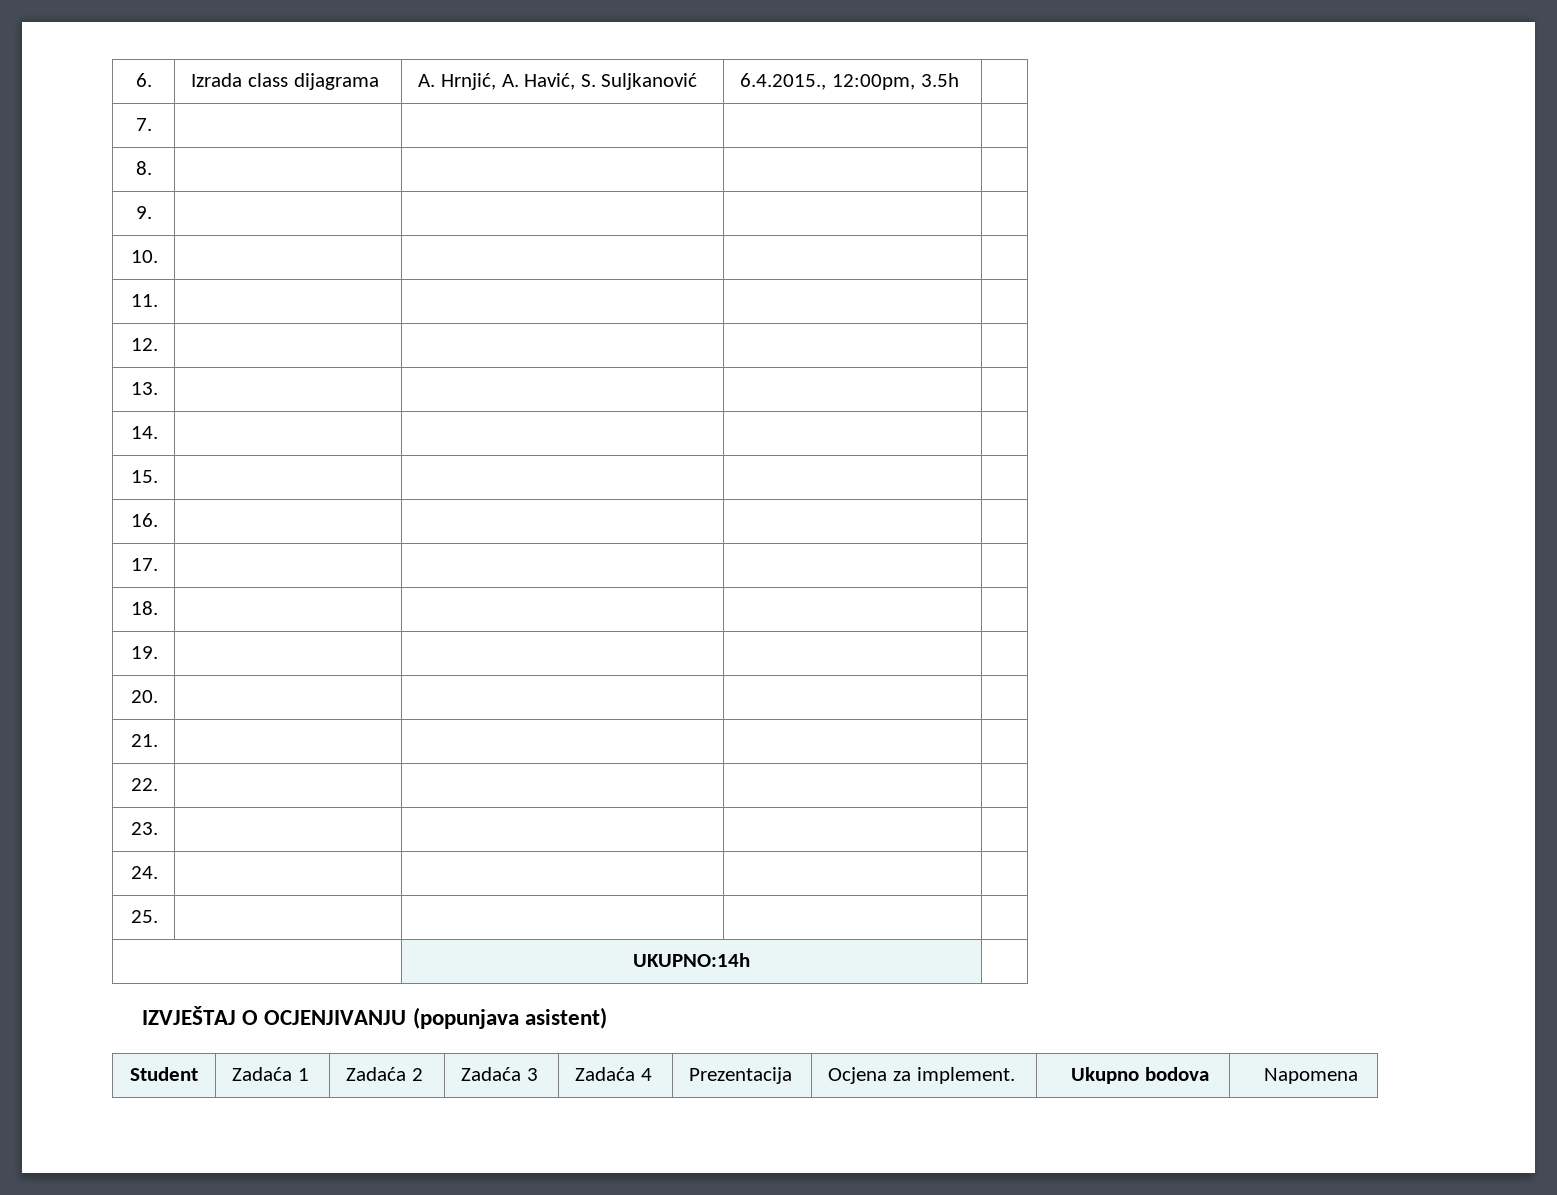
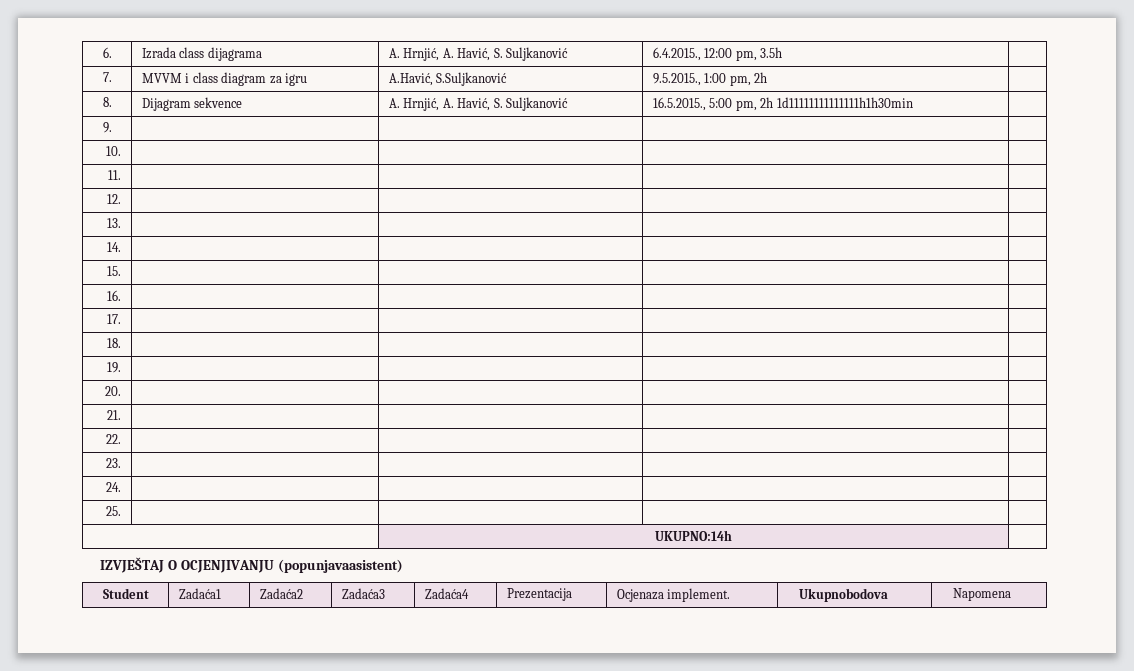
- 6. | Izrada class dijagrama | A. Hrnjić, A. Havić, S. Suljkanović | 6.4.2015., 12:00pm, 3.5h |
+ 6. | Izrada class dijagrama | A. Hrnjić, A. Havić, S. Suljkanović | 6.4.2015., 12:00 pm, 3.5h |
- 7. | | | |
- 8. | | | |
+ 7. | MVVM i class diagram za igru | A.Havić, S.Suljkanović | 9.5.2015., 1:00 pm, 2h |
+ 8. | Dijagram sekvence | A. Hrnjić, A. Havić, S. Suljkanović | 16.5.2015., 5:00 pm, 2h 1d11111111111111h1h30min |
- IZVJEŠTAJ O OCJENJIVANJU (popunjava asistent)
+ IZVJEŠTAJ O OCJENJIVANJU (popunjavaasistent)
- Student | Zadaća 1 | Zadaća 2 | Zadaća 3 | Zadaća 4 | Prezentacija | Ocjena za implement. | Ukupno bodova | Napomena
+ Student | Zadaća1 | Zadaća2 | Zadaća3 | Zadaća4 | Prezentacija | Ocjenaza implement. | Ukupnobodova | Napomena

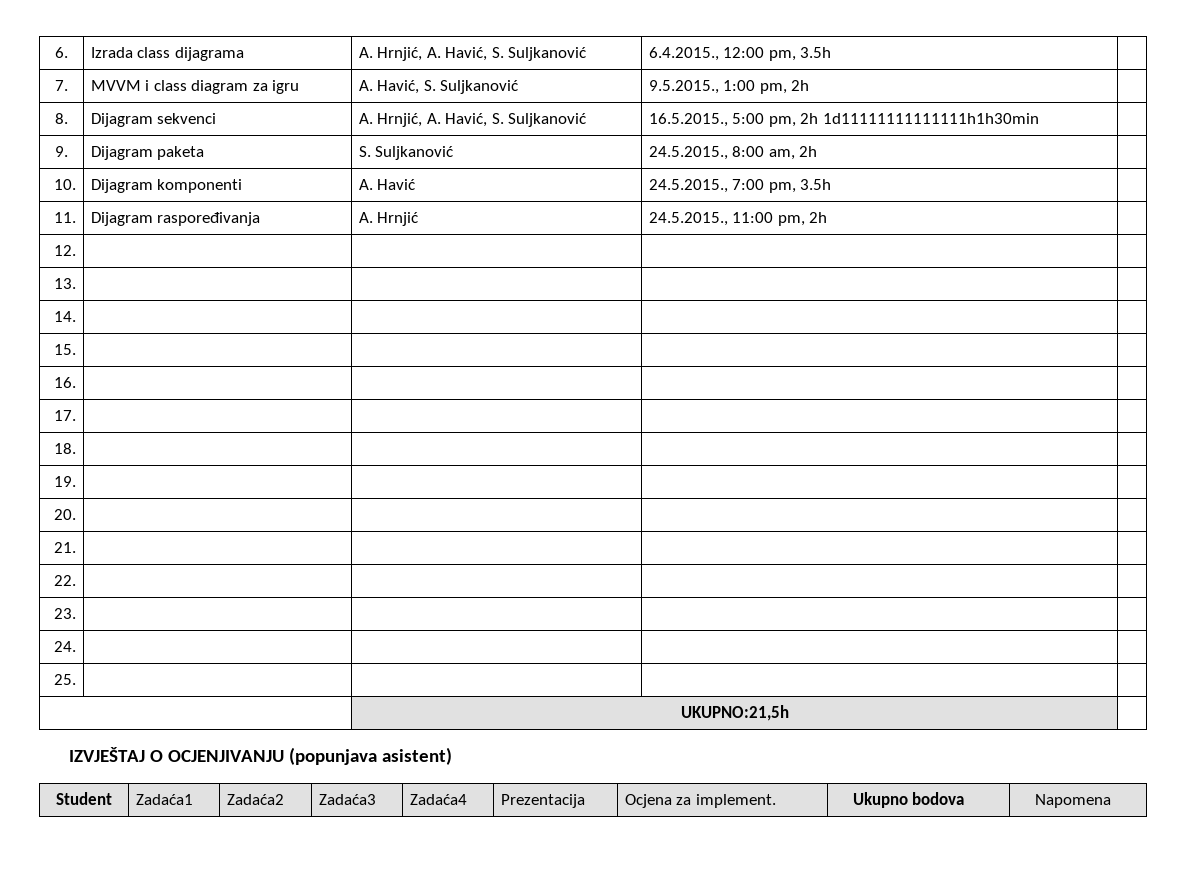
- 7. | MVVM i class diagram za igru | A.Havić, S.Suljkanović | 9.5.2015., 1:00 pm, 2h |
+ 7. | MVVM i class diagram za igru | A. Havić, S. Suljkanović | 9.5.2015., 1:00 pm, 2h |
- 8. | Dijagram sekvence | A. Hrnjić, A. Havić, S. Suljkanović | 16.5.2015., 5:00 pm, 2h 1d11111111111111h1h30min |
+ 8. | Dijagram sekvenci | A. Hrnjić, A. Havić, S. Suljkanović | 16.5.2015., 5:00 pm, 2h 1d11111111111111h1h30min |
- 9. | | | |
- 10. | | | |
- 11. | | | |
+ 9. | Dijagram paketa | S. Suljkanović | 24.5.2015., 8:00 am, 2h |
+ 10. | Dijagram komponenti | A. Havić | 24.5.2015., 7:00 pm, 3.5h |
+ 11. | Dijagram raspoređivanja | A. Hrnjić | 24.5.2015., 11:00 pm, 2h |
- | UKUPNO:14h |
+ | UKUPNO:21,5h |
- IZVJEŠTAJ O OCJENJIVANJU (popunjavaasistent)
+ IZVJEŠTAJ O OCJENJIVANJU (popunjava asistent)
- Student | Zadaća1 | Zadaća2 | Zadaća3 | Zadaća4 | Prezentacija | Ocjenaza implement. | Ukupnobodova | Napomena
+ Student | Zadaća1 | Zadaća2 | Zadaća3 | Zadaća4 | Prezentacija | Ocjena za implement. | Ukupno bodova | Napomena

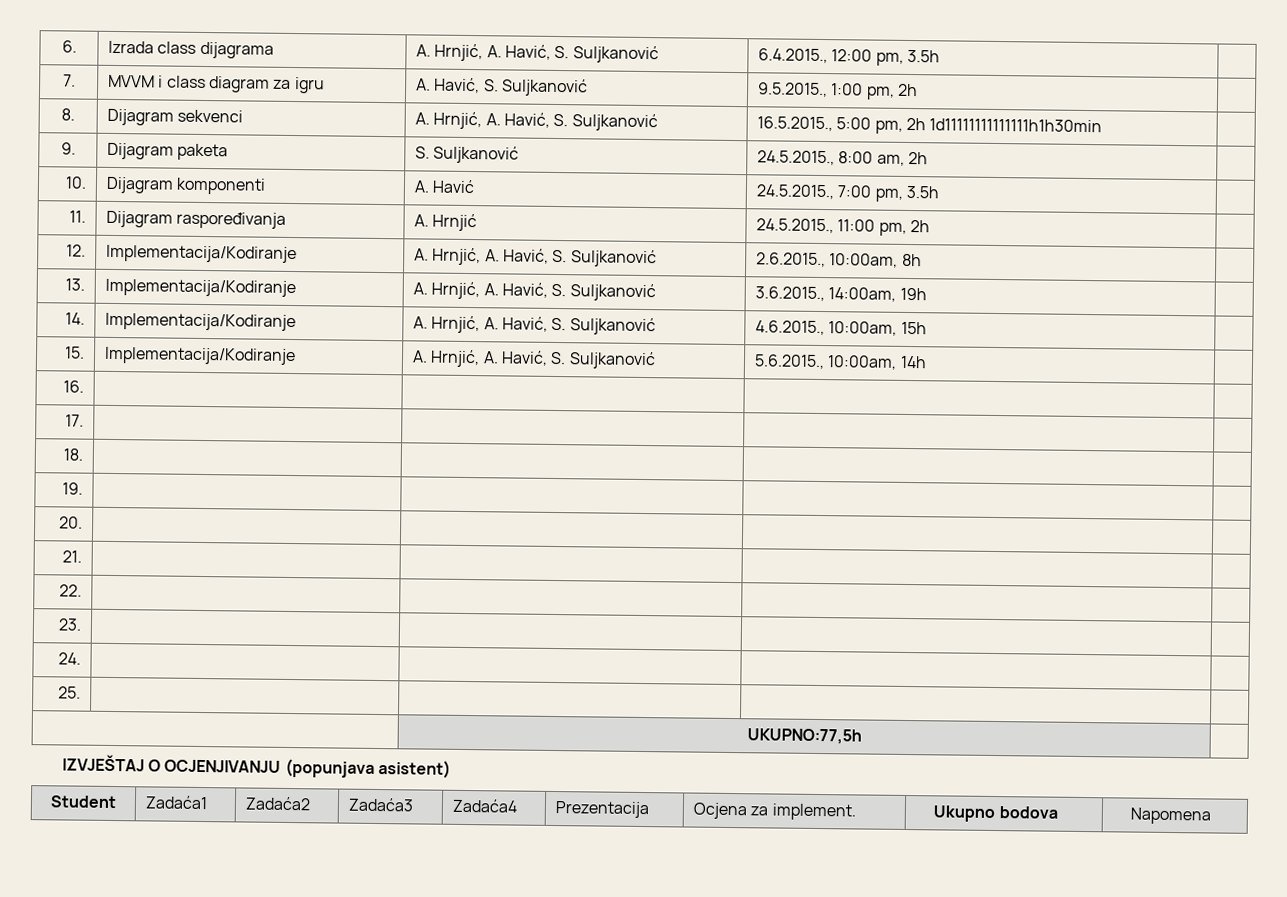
- 12. | | | |
- 13. | | | |
- 14. | | | |
- 15. | | | |
+ 12. | Implementacija/Kodiranje | A. Hrnjić, A. Havić, S. Suljkanović | 2.6.2015., 10:00am, 8h |
+ 13. | Implementacija/Kodiranje | A. Hrnjić, A. Havić, S. Suljkanović | 3.6.2015., 14:00am, 19h |
+ 14. | Implementacija/Kodiranje | A. Hrnjić, A. Havić, S. Suljkanović | 4.6.2015., 10:00am, 15h |
+ 15. | Implementacija/Kodiranje | A. Hrnjić, A. Havić, S. Suljkanović | 5.6.2015., 10:00am, 14h |
- | UKUPNO:21,5h |
+ | UKUPNO:77,5h |

